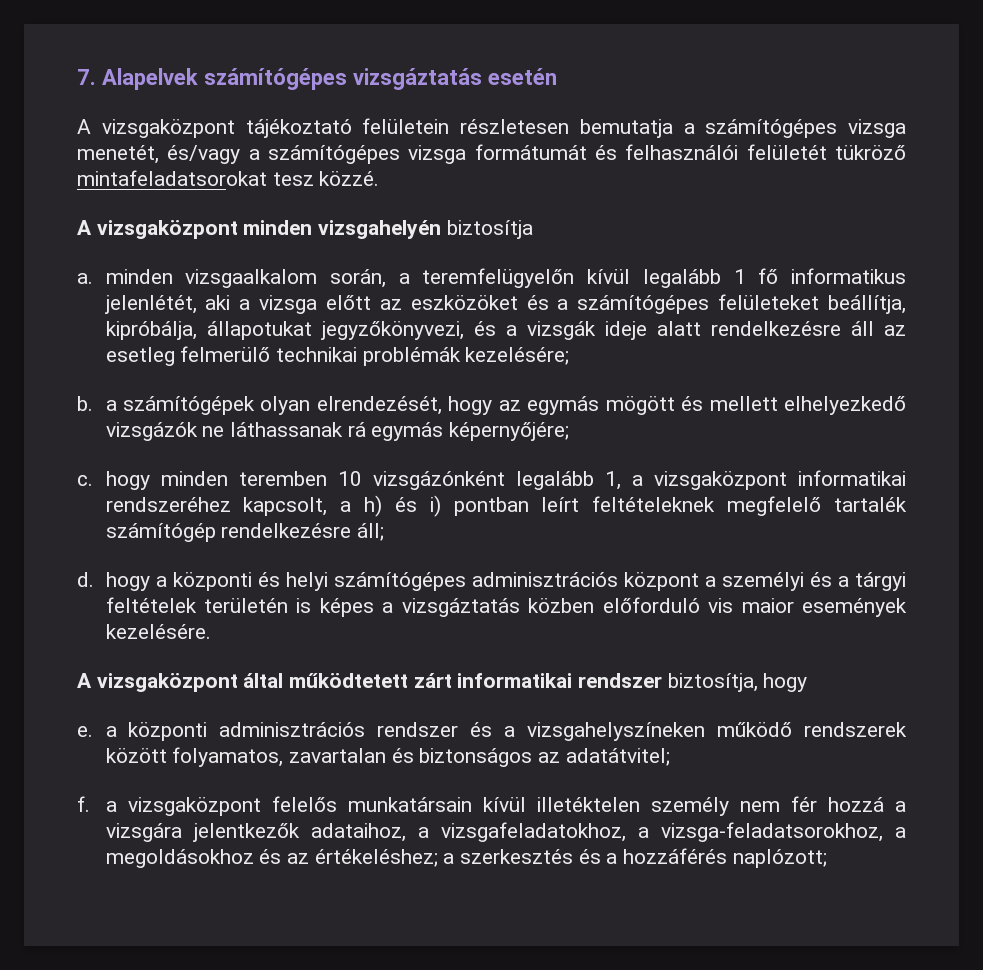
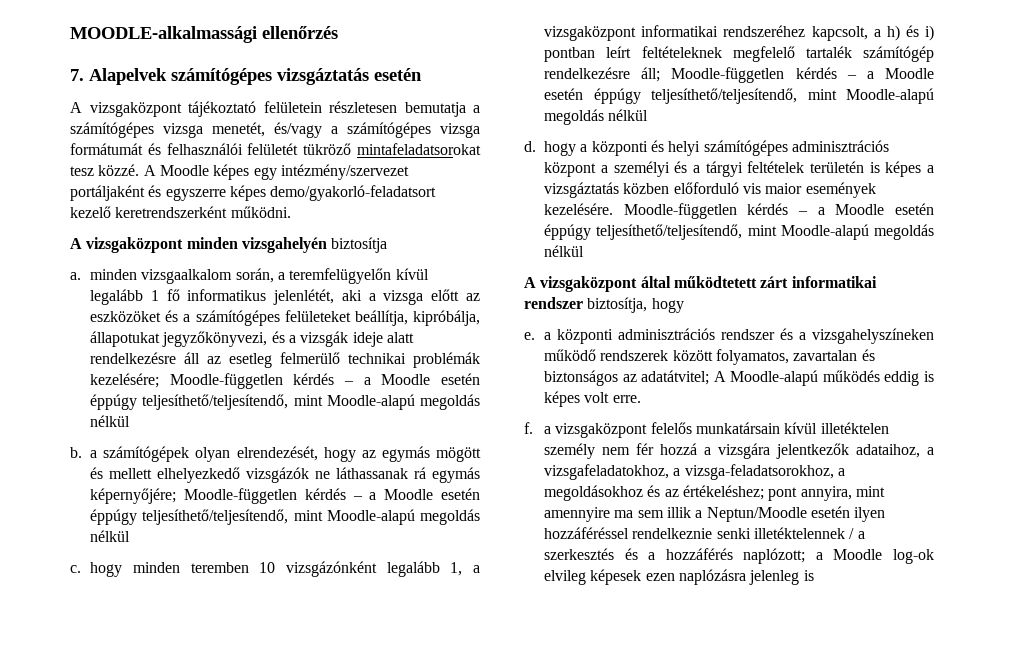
+ MOODLE-alkalmassági ellenőrzés
+ A Moodle képes egy intézmény/szervezet portáljaként és egyszerre képes demo/gyakorló-feladatsort kezelő keretrendszerként működni.
- a. minden vizsgaalkalom során, a teremfelügyelőn kívül legalább 1 fő informatikus jelenlétét, aki a vizsga előtt az eszközöket és a számítógépes felületeket beállítja, kipróbálja, állapotukat jegyzőkönyvezi, és a vizsgák ideje alatt rendelkezésre áll az esetleg felmerülő technikai problémák kezelésére;
+ a. minden vizsgaalkalom során, a teremfelügyelőn kívül legalább 1 fő informatikus jelenlétét, aki a vizsga előtt az eszközöket és a számítógépes felületeket beállítja, kipróbálja, állapotukat jegyzőkönyvezi, és a vizsgák ideje alatt rendelkezésre áll az esetleg felmerülő technikai problémák kezelésére; Moodle-független kérdés – a Moodle esetén éppúgy teljesíthető/teljesítendő, mint Moodle-alapú megoldás nélkül
- b. a számítógépek olyan elrendezését, hogy az egymás mögött és mellett elhelyezkedő vizsgázók ne láthassanak rá egymás képernyőjére;
+ b. a számítógépek olyan elrendezését, hogy az egymás mögött és mellett elhelyezkedő vizsgázók ne láthassanak rá egymás képernyőjére; Moodle-független kérdés – a Moodle esetén éppúgy teljesíthető/teljesítendő, mint Moodle-alapú megoldás nélkül
- c. hogy minden teremben 10 vizsgázónként legalább 1, a vizsgaközpont informatikai rendszeréhez kapcsolt, a h) és i) pontban leírt feltételeknek megfelelő tartalék számítógép rendelkezésre áll;
+ c. hogy minden teremben 10 vizsgázónként legalább 1, a vizsgaközpont informatikai rendszeréhez kapcsolt, a h) és i) pontban leírt feltételeknek megfelelő tartalék számítógép rendelkezésre áll; Moodle-független kérdés – a Moodle esetén éppúgy teljesíthető/teljesítendő, mint Moodle-alapú megoldás nélkül
- d. hogy a központi és helyi számítógépes adminisztrációs központ a személyi és a tárgyi feltételek területén is képes a vizsgáztatás közben előforduló vis maior események kezelésére.
+ d. hogy a központi és helyi számítógépes adminisztrációs központ a személyi és a tárgyi feltételek területén is képes a vizsgáztatás közben előforduló vis maior események kezelésére. Moodle-független kérdés – a Moodle esetén éppúgy teljesíthető/teljesítendő, mint Moodle-alapú megoldás nélkül
- e. a központi adminisztrációs rendszer és a vizsgahelyszíneken működő rendszerek között folyamatos, zavartalan és biztonságos az adatátvitel;
+ e. a központi adminisztrációs rendszer és a vizsgahelyszíneken működő rendszerek között folyamatos, zavartalan és biztonságos az adatátvitel; A Moodle-alapú működés eddig is képes volt erre.
- f. a vizsgaközpont felelős munkatársain kívül illetéktelen személy nem fér hozzá a vizsgára jelentkezők adataihoz, a vizsgafeladatokhoz, a vizsga-feladatsorokhoz, a megoldásokhoz és az értékeléshez; a szerkesztés és a hozzáférés naplózott;
+ f. a vizsgaközpont felelős munkatársain kívül illetéktelen személy nem fér hozzá a vizsgára jelentkezők adataihoz, a vizsgafeladatokhoz, a vizsga-feladatsorokhoz, a megoldásokhoz és az értékeléshez; pont annyira, mint amennyire ma sem illik a Neptun/Moodle esetén ilyen hozzáféréssel rendelkeznie senki illetéktelennek / a szerkesztés és a hozzáférés naplózott; a Moodle log-ok elvileg képesek ezen naplózásra jelenleg is

